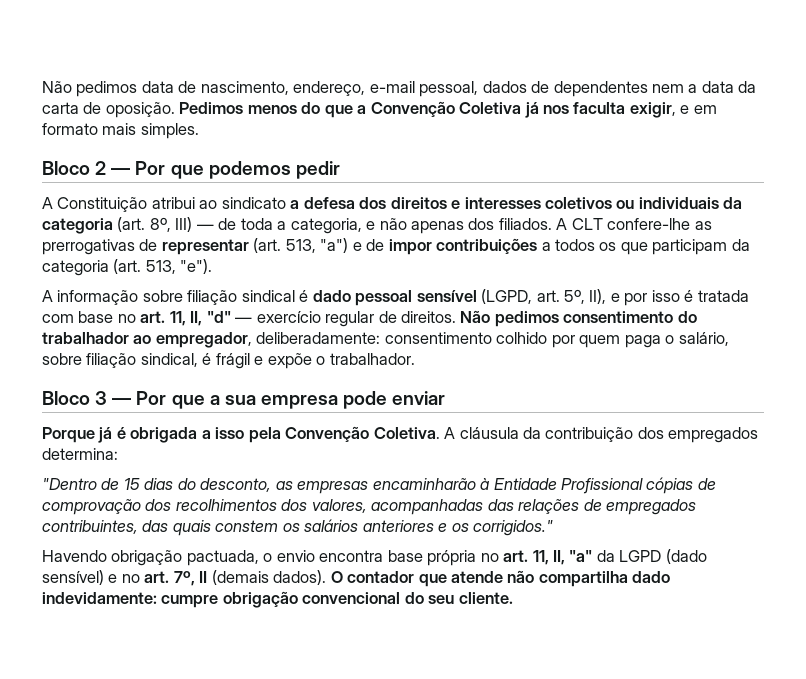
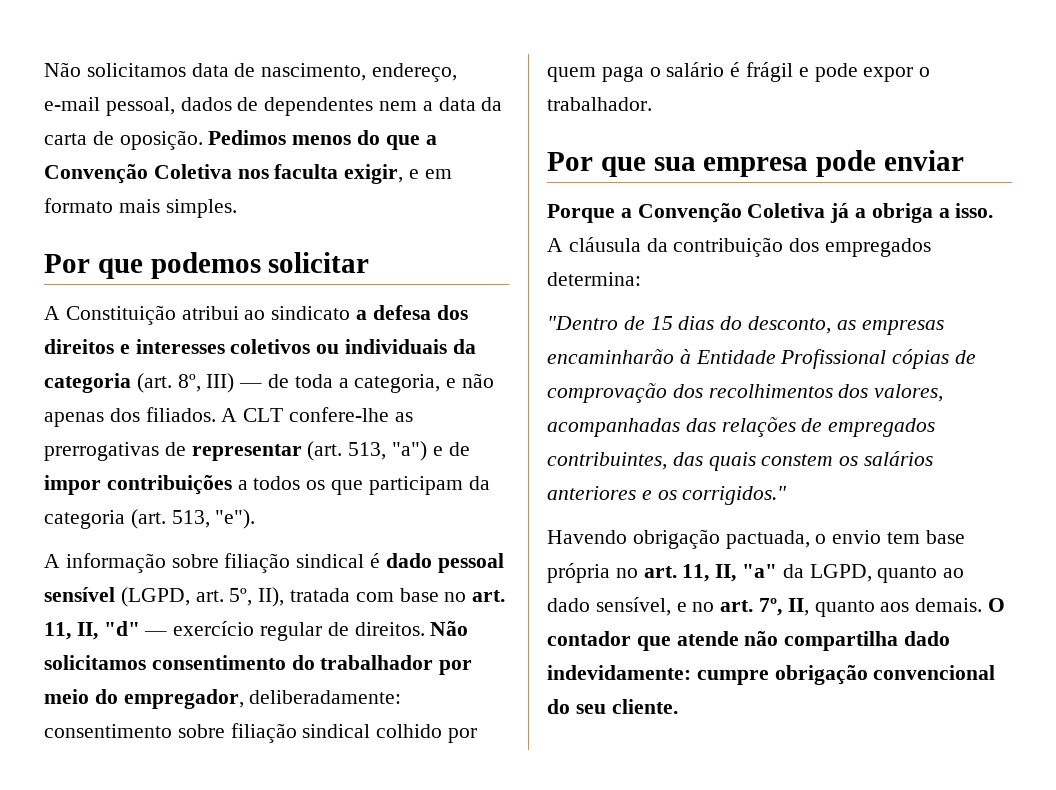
- Não pedimos data de nascimento, endereço, e-mail pessoal, dados de dependentes nem a data da carta de oposição.
+ Não solicitamos data de nascimento, endereço, e-mail pessoal, dados de dependentes nem a data da carta de oposição.
- Pedimos menos do que a Convenção Coletiva já nos faculta exigir, e em formato mais simples.
+ Pedimos menos do que a Convenção Coletiva nos faculta exigir, e em formato mais simples.
- Bloco 2 — Por que podemos pedir
+ Por que podemos solicitar
- A informação sobre filiação sindical é dado pessoal sensível (LGPD, art. 5º, II), e por isso é tratada com base no art. 11, II, "d" — exercício regular de direitos.
+ A informação sobre filiação sindical é dado pessoal sensível (LGPD, art. 5º, II), tratada com base no art. 11, II, "d" — exercício regular de direitos.
- Não pedimos consentimento do trabalhador ao empregador, deliberadamente: consentimento colhido por quem paga o salário, sobre filiação sindical, é frágil e expõe o trabalhador.
+ Não solicitamos consentimento do trabalhador por meio do empregador, deliberadamente: consentimento sobre filiação sindical colhido por quem paga o salário é frágil e pode expor o trabalhador.
- Bloco 3 — Por que a sua empresa pode enviar
+ Por que sua empresa pode enviar
- Porque já é obrigada a isso pela Convenção Coletiva.
+ Porque a Convenção Coletiva já a obriga a isso.
- Havendo obrigação pactuada, o envio encontra base própria no art. 11, II, "a" da LGPD (dado sensível) e no art. 7º, II (demais dados).
+ Havendo obrigação pactuada, o envio tem base própria no art. 11, II, "a" da LGPD, quanto ao dado sensível, e no art. 7º, II, quanto aos demais.

